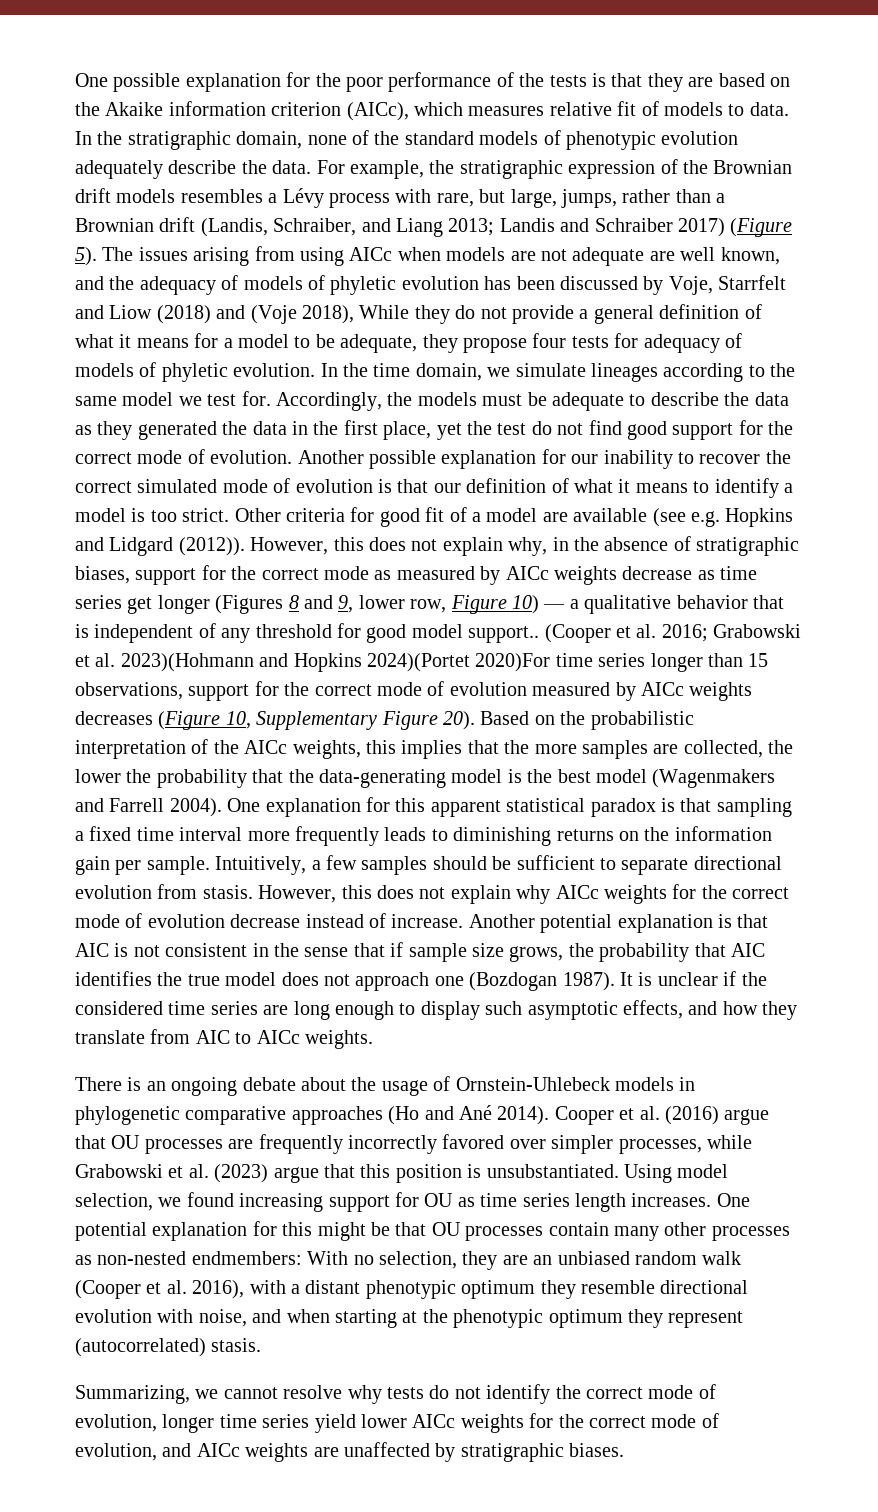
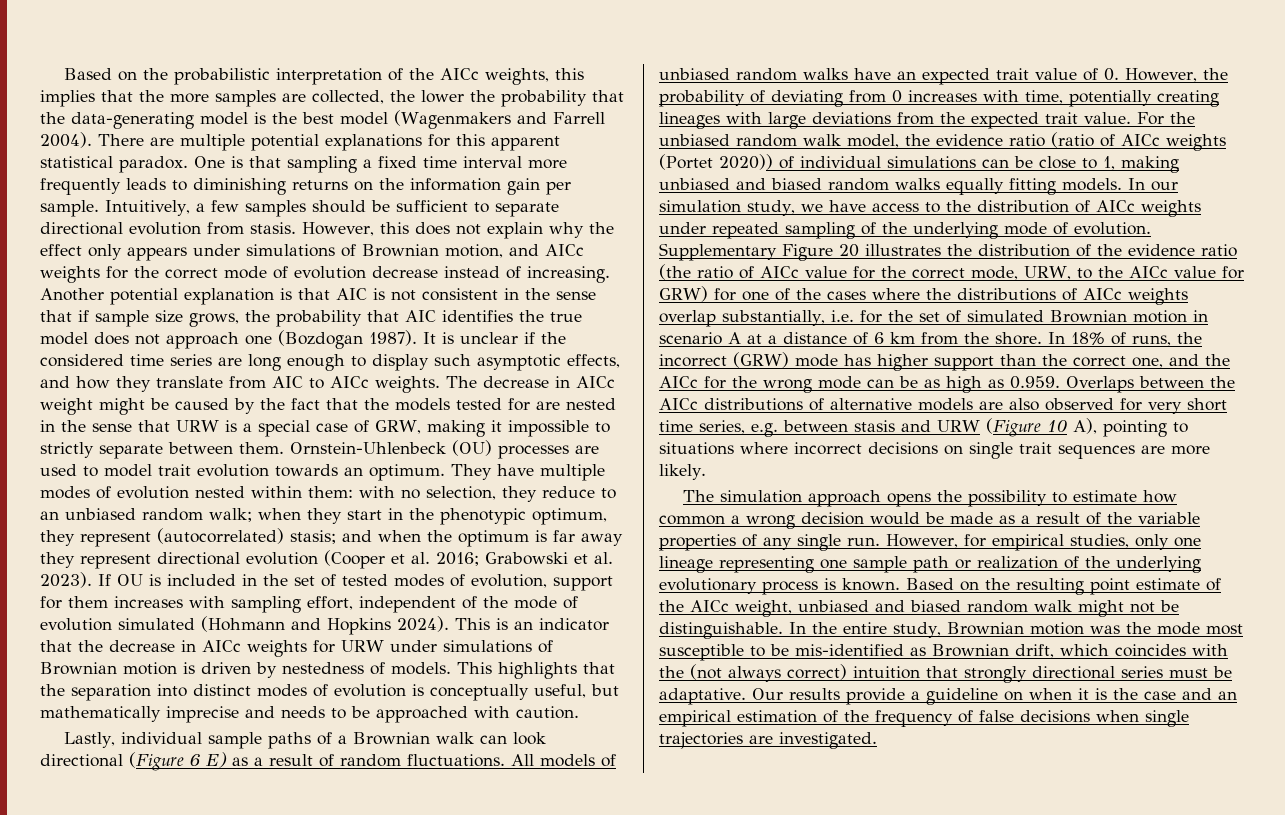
- One possible explanation for the poor performance of the tests is that they are based on the Akaike information criterion (AICc), which measures relative fit of models to data. In the stratigraphic domain, none of the standard models of phenotypic evolution adequately describe the data. For example, the stratigraphic expression of the Brownian drift models resembles a Lévy process with rare, but large, jumps, rather than a Brownian drift (Landis, Schraiber, and Liang 2013; Landis and Schraiber 2017) (Figure 5). The issues arising from using AICc when models are not adequate are well known, and the adequacy of models of phyletic evolution has been discussed by Voje, Starrfelt and Liow (2018) and (Voje 2018), While they do not provide a general definition of what it means for a model to be adequate, they propose four tests for adequacy of models of phyletic evolution. In the time domain, we simulate lineages according to the same model we test for. Accordingly, the models must be adequate to describe the data as they generated the data in the first place, yet the test do not find good support for the correct mode of evolution. Another possible explanation for our inability to recover the correct simulated mode of evolution is that our definition of what it means to identify a model is too strict. Other criteria for good fit of a model are available (see e.g. Hopkins and Lidgard (2012)). However, this does not explain why, in the absence of stratigraphic biases, support for the correct mode as measured by AICc weights decrease as time series get longer (Figures 8 and 9, lower row, Figure 10) — a qualitative behavior that is independent of any threshold for good model support.. (Cooper et al. 2016; Grabowski et al. 2023)(Hohmann and Hopkins 2024)(Portet 2020)For time series longer than 15 observations, support for the correct mode of evolution measured by AICc weights decreases (Figure 10, Supplementary Figure 20).
- One explanation for this apparent statistical paradox is that sampling a fixed time interval more frequently leads to diminishing returns on the information gain per sample.
+ There are multiple potential explanations for this apparent statistical paradox. One is that sampling a fixed time interval more frequently leads to diminishing returns on the information gain per sample.
- However, this does not explain why AICc weights for the correct mode of evolution decrease instead of increase.
+ However, this does not explain why the effect only appears under simulations of Brownian motion, and AICc weights for the correct mode of evolution decrease instead of increasing.
- It is unclear if the considered time series are long enough to display such asymptotic effects, and how they translate from AIC to AICc weights.
- There is an ongoing debate about the usage of Ornstein-Uhlebeck models in phylogenetic comparative approaches (Ho and Ané 2014). Cooper et al. (2016) argue that OU processes are frequently incorrectly favored over simpler processes, while Grabowski et al. (2023) argue that this position is unsubstantiated. Using model selection, we found increasing support for OU as time series length increases. One potential explanation for this might be that OU processes contain many other processes as non-nested endmembers: With no selection, they are an unbiased random walk (Cooper et al. 2016), with a distant phenotypic optimum they resemble directional evolution with noise, and when starting at the phenotypic optimum they represent (autocorrelated) stasis.
- Summarizing, we cannot resolve why tests do not identify the correct mode of evolution, longer time series yield lower AICc weights for the correct mode of evolution, and AICc weights are unaffected by stratigraphic biases.
+ It is unclear if the considered time series are long enough to display such asymptotic effects, and how they translate from AIC to AICc weights. The decrease in AICc weight might be caused by the fact that the models tested for are nested in the sense that URW is a special case of GRW, making it impossible to strictly separate between them. Ornstein-Uhlenbeck (OU) processes are used to model trait evolution towards an optimum. They have multiple modes of evolution nested within them: with no selection, they reduce to an unbiased random walk; when they start in the phenotypic optimum, they represent (autocorrelated) stasis; and when the optimum is far away they represent directional evolution (Cooper et al. 2016; Grabowski et al. 2023). If OU is included in the set of tested modes of evolution, support for them increases with sampling effort, independent of the mode of evolution simulated (Hohmann and Hopkins 2024). This is an indicator that the decrease in AICc weights for URW under simulations of Brownian motion is driven by nestedness of models. This highlights that the separation into distinct modes of evolution is conceptually useful, but mathematically imprecise and needs to be approached with caution.
+ Lastly, individual sample paths of a Brownian walk can look directional (Figure 6 E) as a result of random fluctuations. All models of unbiased random walks have an expected trait value of 0. However, the probability of deviating from 0 increases with time, potentially creating lineages with large deviations from the expected trait value. For the unbiased random walk model, the evidence ratio (ratio of AICc weights (Portet 2020)) of individual simulations can be close to 1, making unbiased and biased random walks equally fitting models. In our simulation study, we have access to the distribution of AICc weights under repeated sampling of the underlying mode of evolution. Supplementary Figure 20 illustrates the distribution of the evidence ratio (the ratio of AICc value for the correct mode, URW, to the AICc value for GRW) for one of the cases where the distributions of AICc weights overlap substantially, i.e. for the set of simulated Brownian motion in scenario A at a distance of 6 km from the shore. In 18% of runs, the incorrect (GRW) mode has higher support than the correct one, and the AICc for the wrong mode can be as high as 0.959. Overlaps between the AICc distributions of alternative models are also observed for very short time series, e.g. between stasis and URW (Figure 10 A), pointing to situations where incorrect decisions on single trait sequences are more likely.
+ The simulation approach opens the possibility to estimate how common a wrong decision would be made as a result of the variable properties of any single run. However, for empirical studies, only one lineage representing one sample path or realization of the underlying evolutionary process is known. Based on the resulting point estimate of the AICc weight, unbiased and biased random walk might not be distinguishable. In the entire study, Brownian motion was the mode most susceptible to be mis-identified as Brownian drift, which coincides with the (not always correct) intuition that strongly directional series must be adaptative. Our results provide a guideline on when it is the case and an empirical estimation of the frequency of false decisions when single trajectories are investigated.

